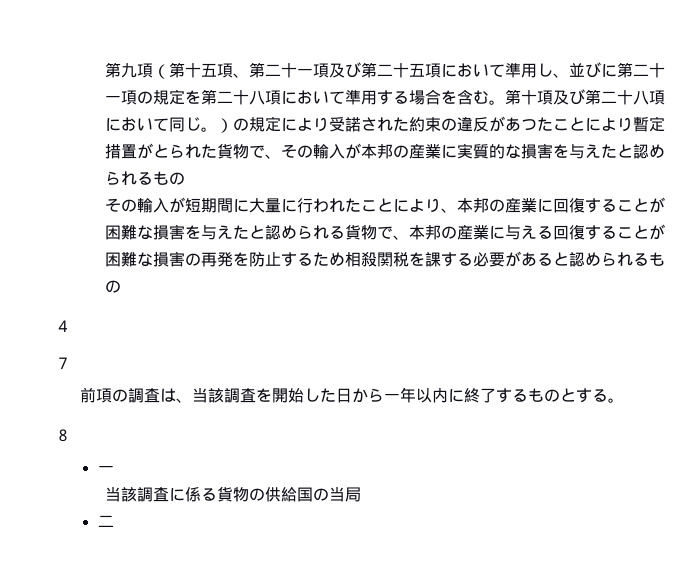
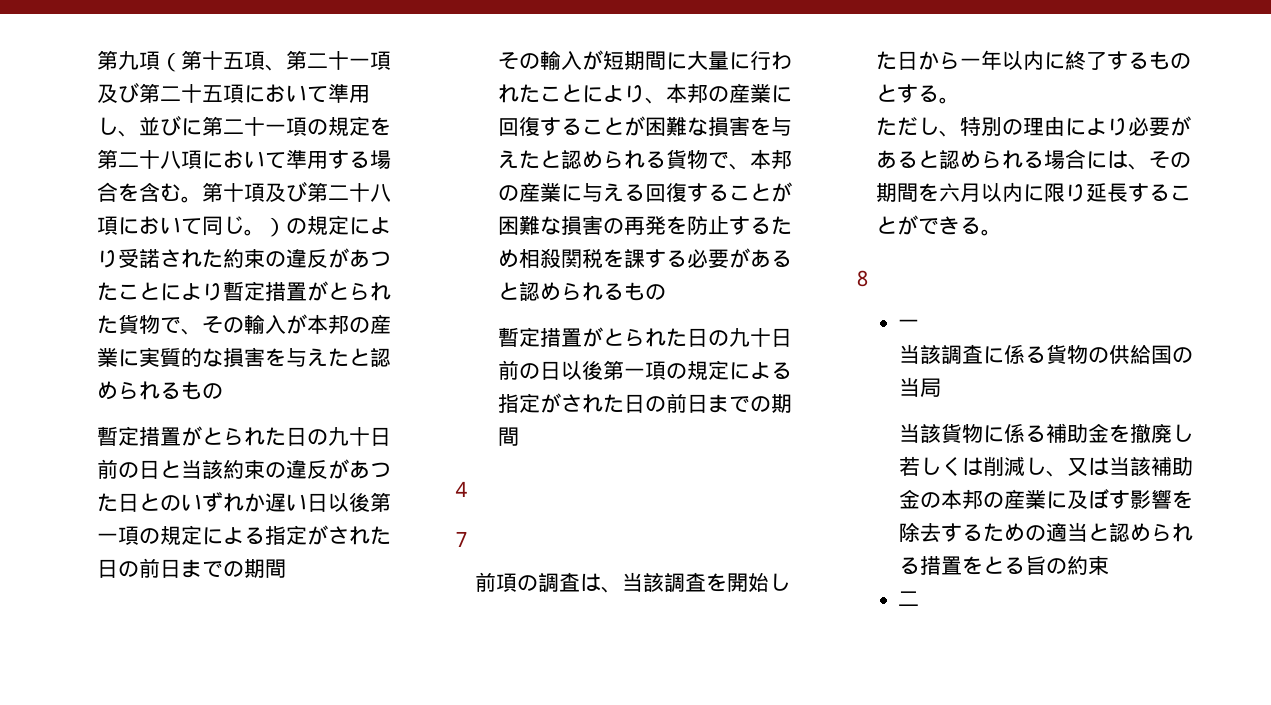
+ 暫定措置がとられた日の九十日前の日と当該約束の違反があつた日とのいずれか遅い日以後第一項の規定による指定がされた日の前日までの期間
+ 暫定措置がとられた日の九十日前の日以後第一項の規定による指定がされた日の前日までの期間
+ ただし、特別の理由により必要があると認められる場合には、その期間を六月以内に限り延長することができる。
+ 当該貨物に係る補助金を撤廃し若しくは削減し、又は当該補助金の本邦の産業に及ぼす影響を除去するための適当と認められる措置をとる旨の約束

